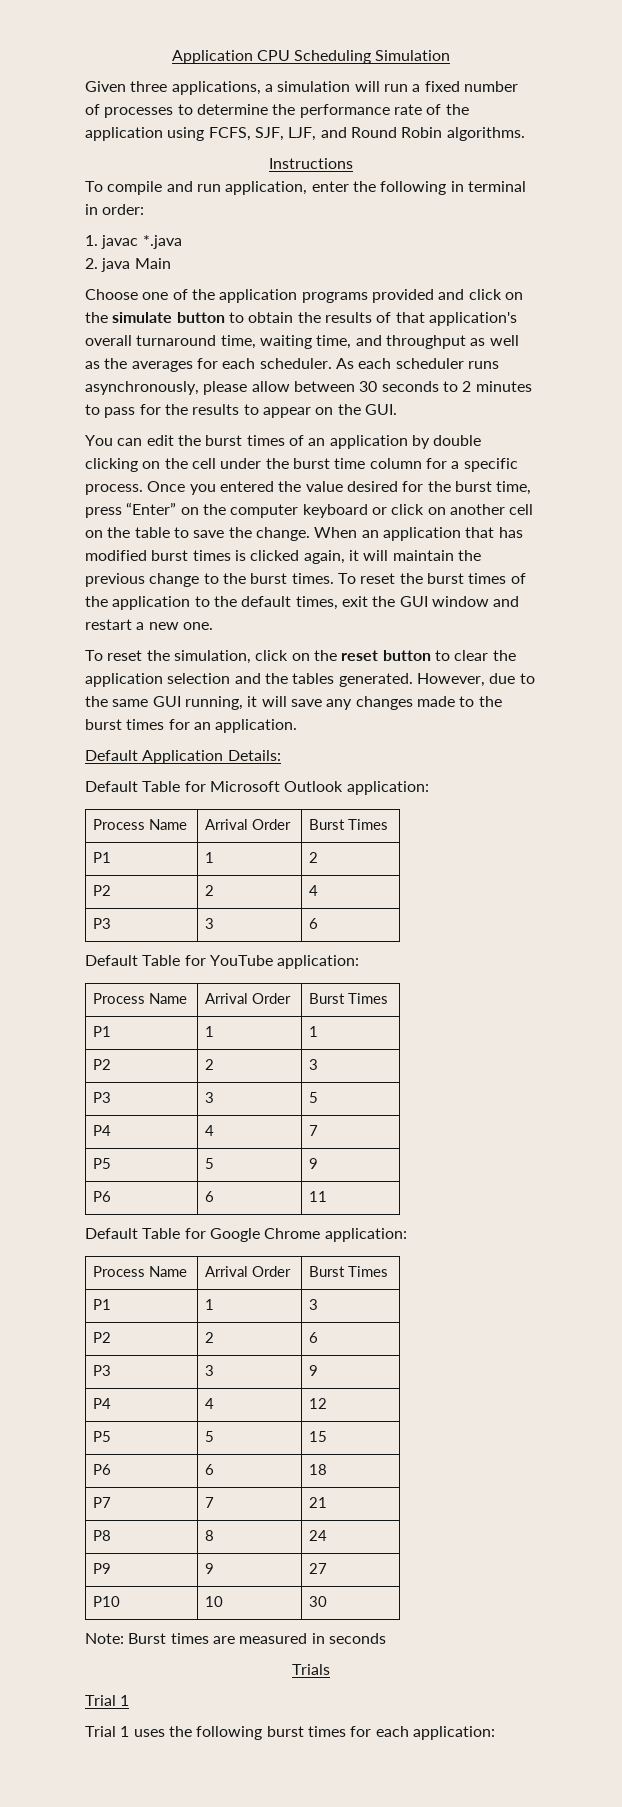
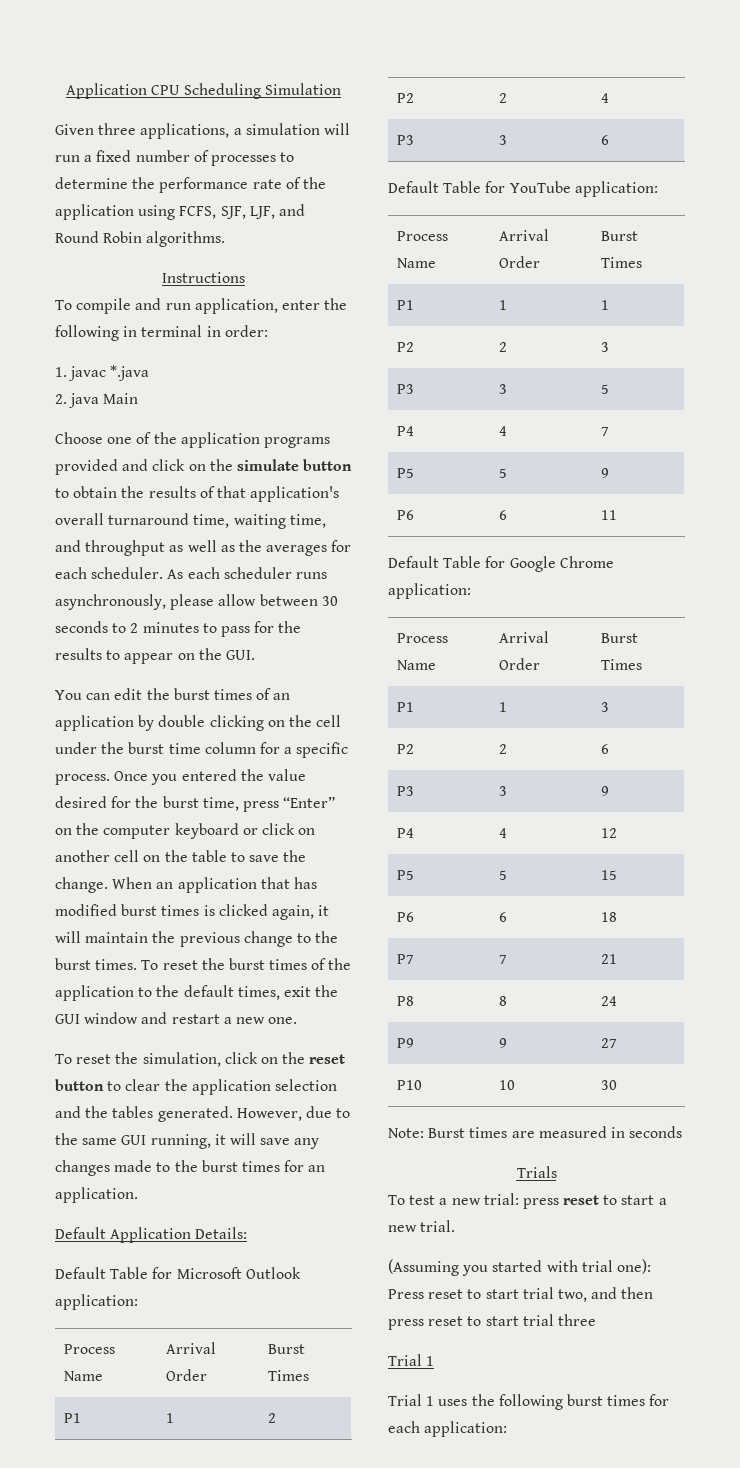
+ To test a new trial: press reset to start a new trial.
+ (Assuming you started with trial one): Press reset to start trial two, and then press reset to start trial three

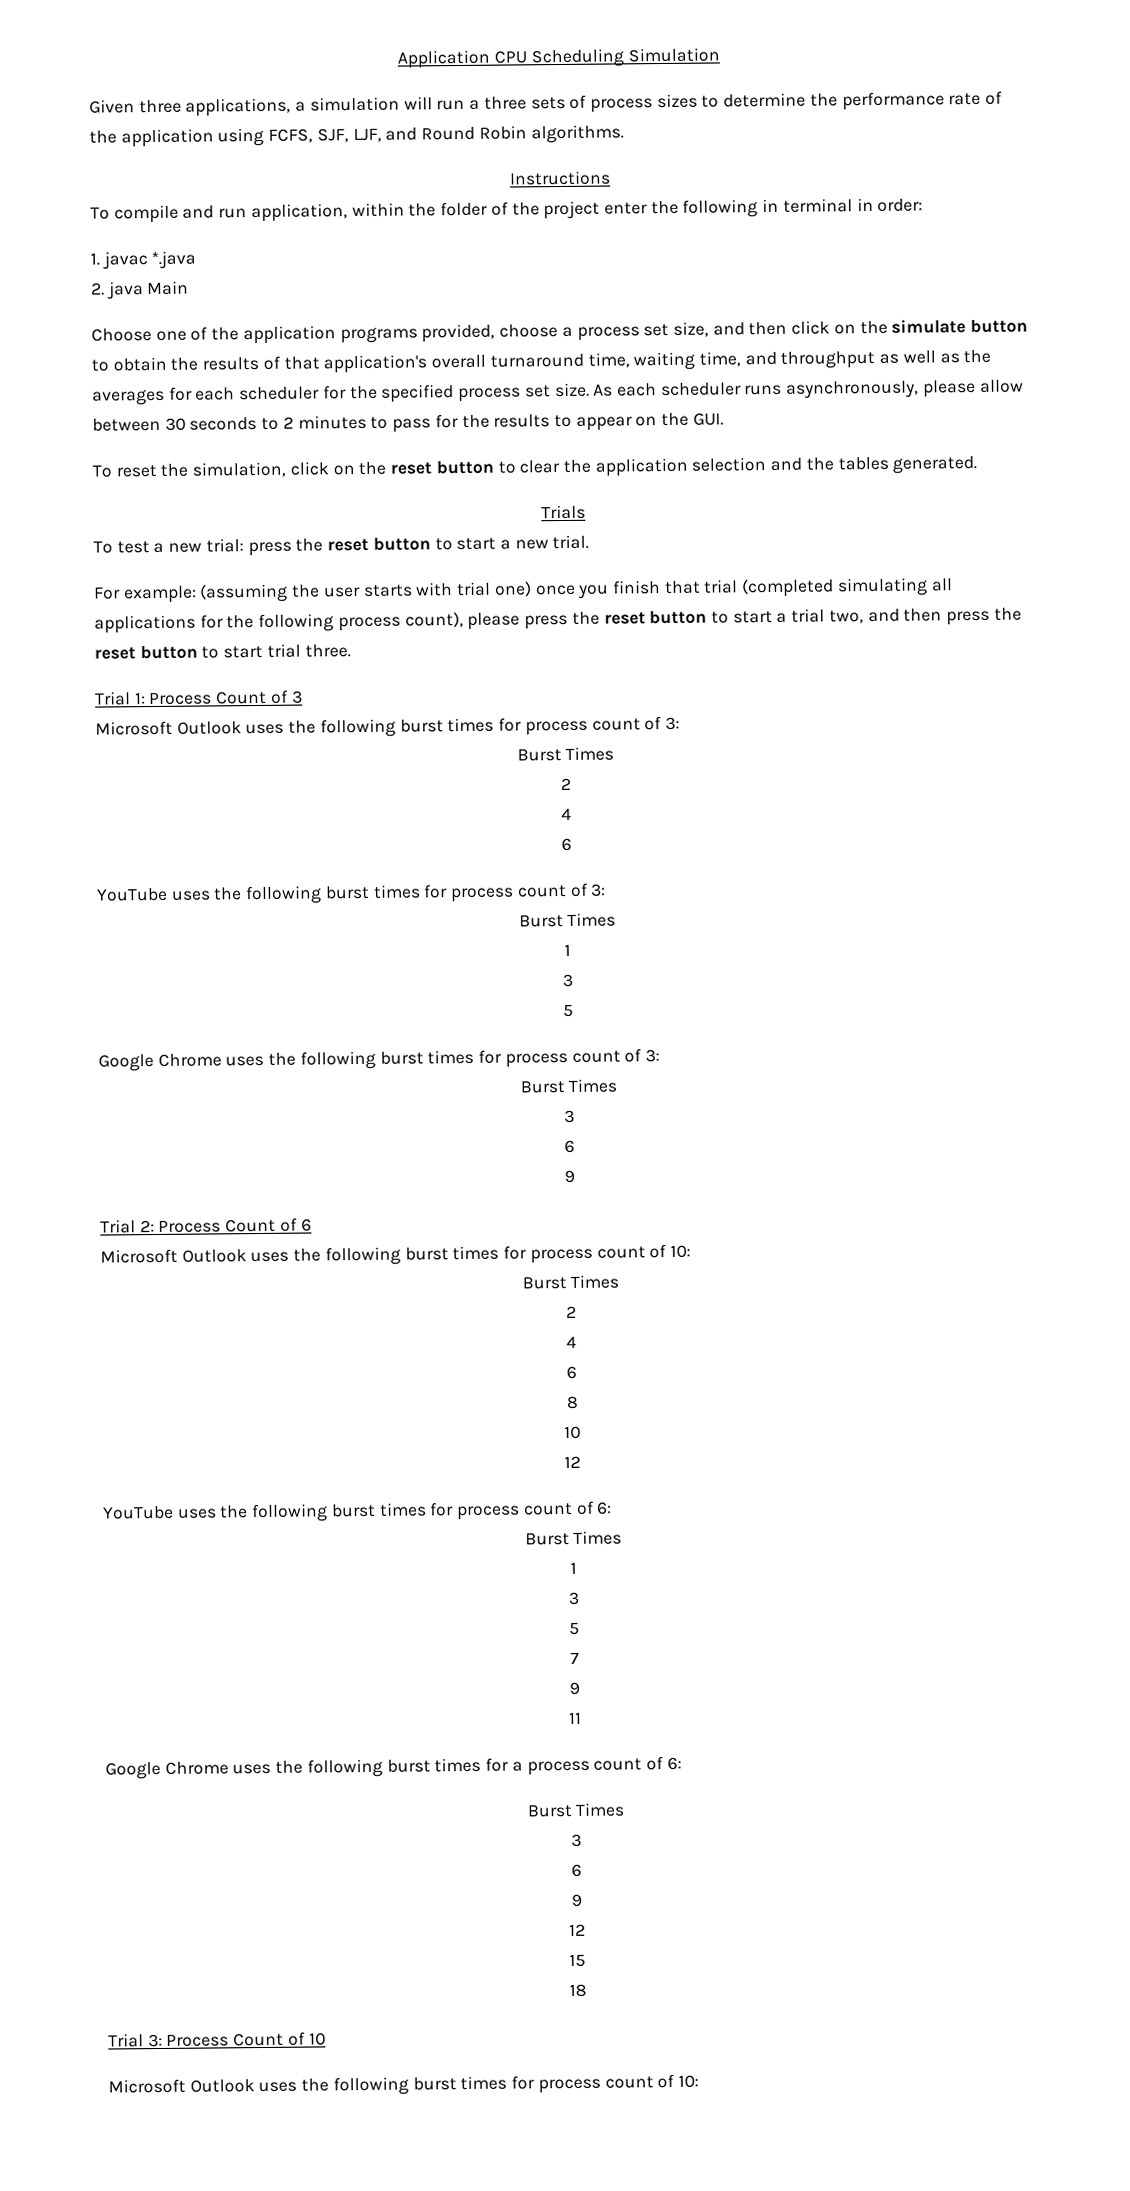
- Given three applications, a simulation will run a fixed number of processes to determine the performance rate of the application using FCFS, SJF, LJF, and Round Robin algorithms.
+ Given three applications, a simulation will run a three sets of process sizes to determine the performance rate of the application using FCFS, SJF, LJF, and Round Robin algorithms.
- To compile and run application, enter the following in terminal in order:
+ To compile and run application, within the folder of the project enter the following in terminal in order:
- Choose one of the application programs provided and click on the simulate button to obtain the results of that application's overall turnaround time, waiting time, and throughput as well as the averages for each scheduler.
+ Choose one of the application programs provided, choose a process set size, and then click on the simulate button to obtain the results of that application's overall turnaround time, waiting time, and throughput as well as the averages for each scheduler for the specified process set size.
- You can edit the burst times of an application by double clicking on the cell under the burst time column for a specific process. Once you entered the value desired for the burst time, press “Enter” on the computer keyboard or click on another cell on the table to save the change. When an application that has modified burst times is clicked again, it will maintain the previous change to the burst times. To reset the burst times of the application to the default times, exit the GUI window and restart a new one.
- However, due to the same GUI running, it will save any changes made to the burst times for an application.
- Default Application Details:
- Default Table for Microsoft Outlook application:
- Process Name | Arrival Order | Burst Times
- P1 | 1 | 2
- P2 | 2 | 4
- P3 | 3 | 6
- Default Table for YouTube application:
- Process Name | Arrival Order | Burst Times
- P1 | 1 | 1
- P2 | 2 | 3
- P3 | 3 | 5
- P4 | 4 | 7
- P5 | 5 | 9
- P6 | 6 | 11
- Default Table for Google Chrome application:
- Process Name | Arrival Order | Burst Times
- P1 | 1 | 3
- P2 | 2 | 6
- P3 | 3 | 9
- P4 | 4 | 12
- P5 | 5 | 15
- P6 | 6 | 18
- P7 | 7 | 21
- P8 | 8 | 24
- P9 | 9 | 27
- P10 | 10 | 30
- Note: Burst times are measured in seconds
- To test a new trial: press reset to start a new trial.
+ To test a new trial: press the reset button to start a new trial.
- (Assuming you started with trial one): Press reset to start trial two, and then press reset to start trial three
- Trial 1
- Trial 1 uses the following burst times for each application:
+ For example: (assuming the user starts with trial one) once you finish that trial (completed simulating all applications for the following process count), please press the reset button to start a trial two, and then press the reset button to start trial three.
+ Trial 1: Process Count of 3
+ Microsoft Outlook uses the following burst times for process count of 3:
+ Burst Times
+ 2
+ 4
+ 6
+ YouTube uses the following burst times for process count of 3:
+ Burst Times
+ 1
+ 3
+ 5
+ Google Chrome uses the following burst times for process count of 3:
+ Burst Times
+ 3
+ 6
+ 9
+ Trial 2: Process Count of 6
+ Microsoft Outlook uses the following burst times for process count of 10:
+ Burst Times
+ 2
+ 4
+ 6
+ 8
+ 10
+ 12
+ YouTube uses the following burst times for process count of 6:
+ Burst Times
+ 1
+ 3
+ 5
+ 7
+ 9
+ 11
+ Google Chrome uses the following burst times for a process count of 6:
+ Burst Times
+ 3
+ 6
+ 9
+ 12
+ 15
+ 18
+ Trial 3: Process Count of 10
+ Microsoft Outlook uses the following burst times for process count of 10:

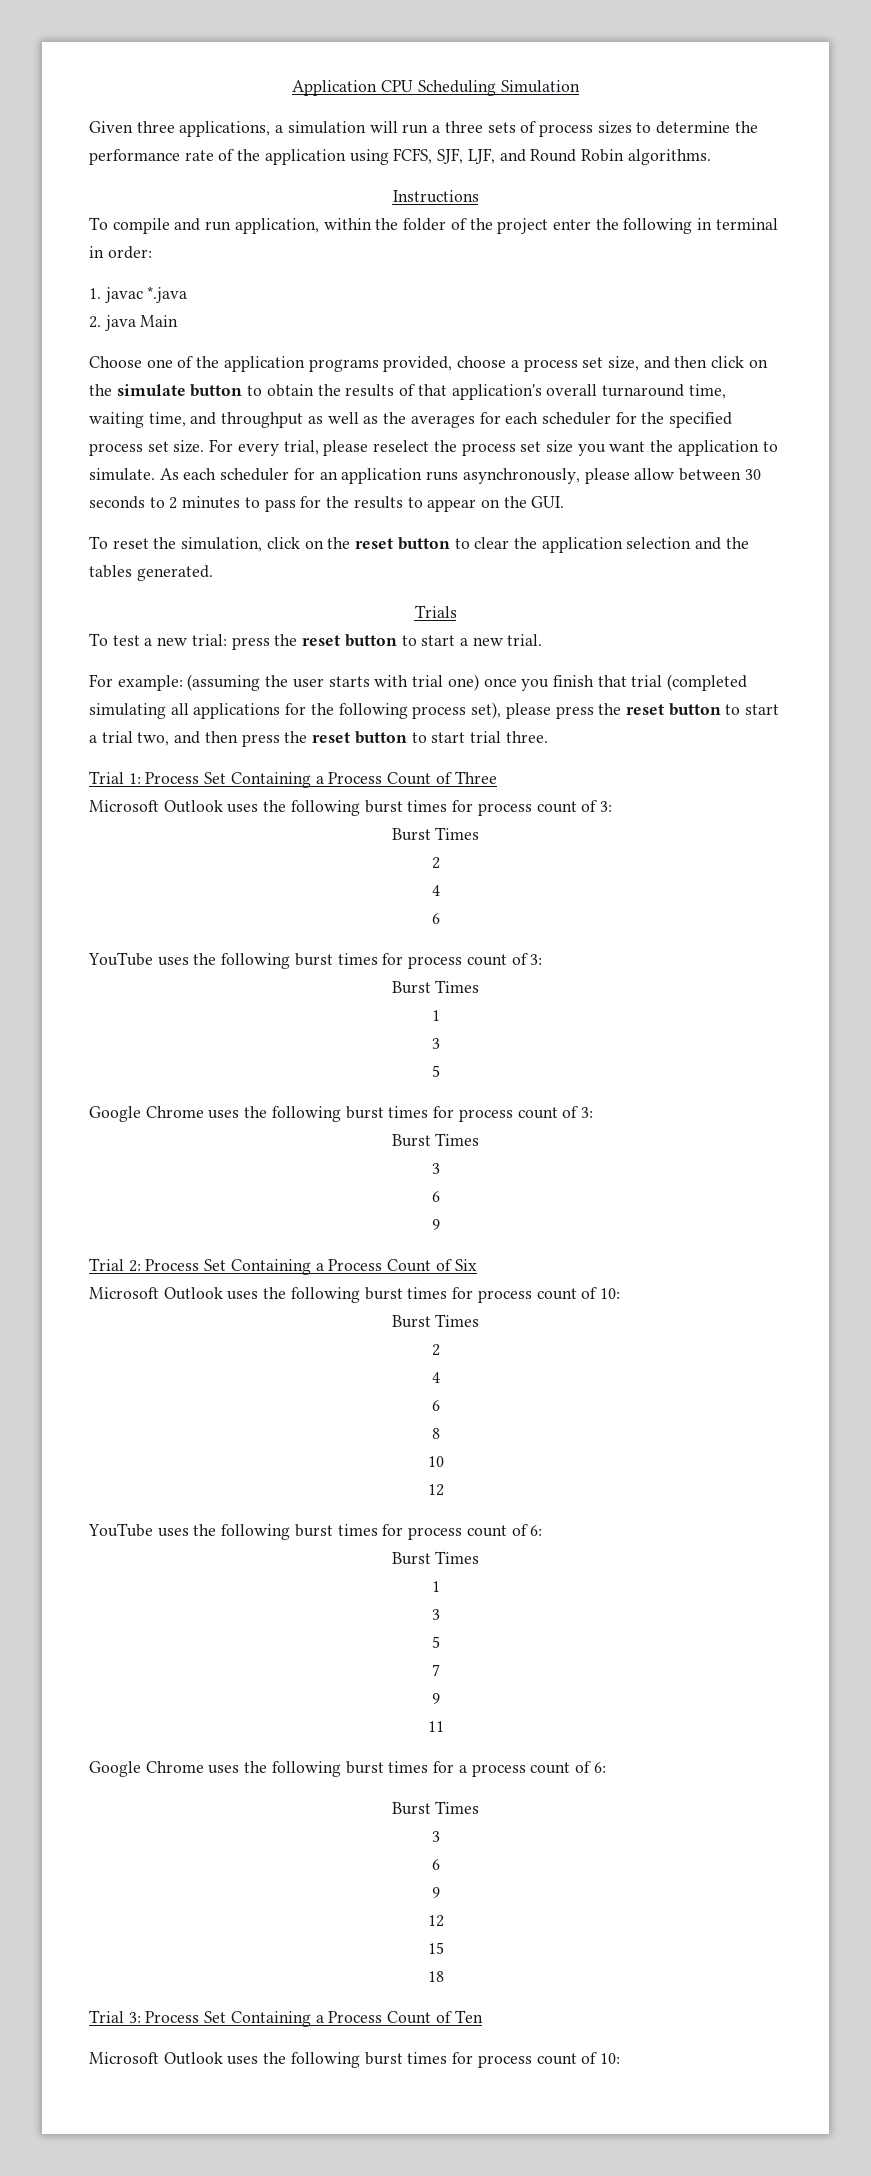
- As each scheduler runs asynchronously, please allow between 30 seconds to 2 minutes to pass for the results to appear on the GUI.
+ For every trial, please reselect the process set size you want the application to simulate. As each scheduler for an application runs asynchronously, please allow between 30 seconds to 2 minutes to pass for the results to appear on the GUI.
- For example: (assuming the user starts with trial one) once you finish that trial (completed simulating all applications for the following process count), please press the reset button to start a trial two, and then press the reset button to start trial three.
+ For example: (assuming the user starts with trial one) once you finish that trial (completed simulating all applications for the following process set), please press the reset button to start a trial two, and then press the reset button to start trial three.
- Trial 1: Process Count of 3
+ Trial 1: Process Set Containing a Process Count of Three
- Trial 2: Process Count of 6
+ Trial 2: Process Set Containing a Process Count of Six
- Trial 3: Process Count of 10
+ Trial 3: Process Set Containing a Process Count of Ten

